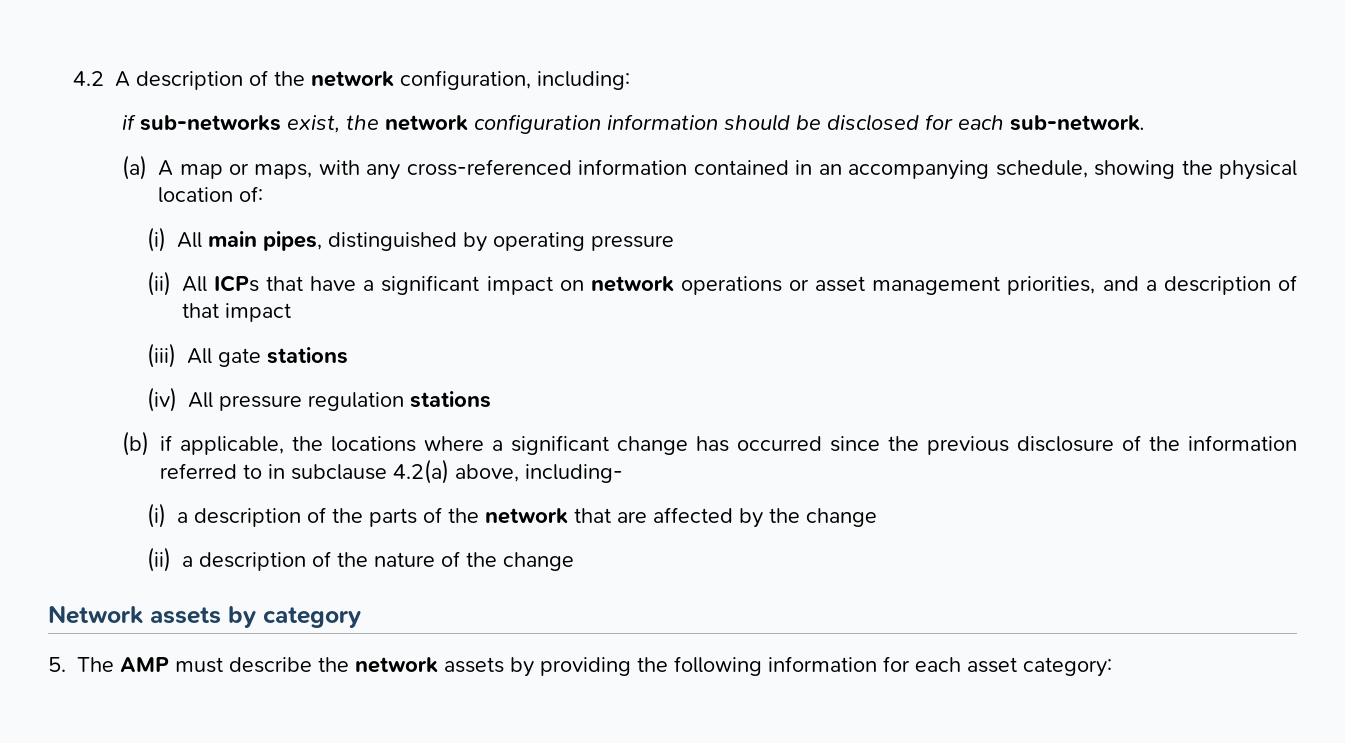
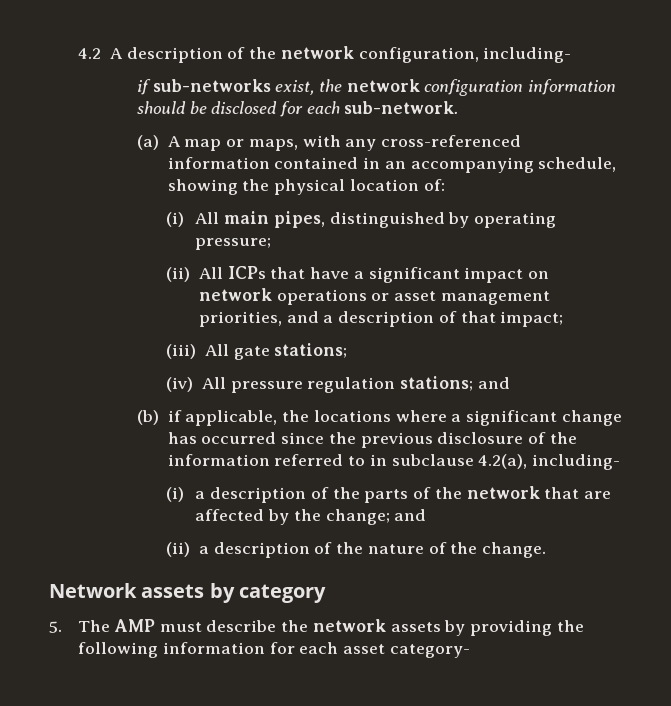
- 4.2 A description of the network configuration, including:
+ 4.2 A description of the network configuration, including-
- (i) All main pipes, distinguished by operating pressure
+ (i) All main pipes, distinguished by operating pressure;
- (ii) All ICPs that have a significant impact on network operations or asset management priorities, and a description of that impact
+ (ii) All ICPs that have a significant impact on network operations or asset management priorities, and a description of that impact;
- (iii) All gate stations
+ (iii) All gate stations;
- (iv) All pressure regulation stations
+ (iv) All pressure regulation stations; and
- (b) if applicable, the locations where a significant change has occurred since the previous disclosure of the information referred to in subclause 4.2(a) above, including-
+ (b) if applicable, the locations where a significant change has occurred since the previous disclosure of the information referred to in subclause 4.2(a), including-
- (i) a description of the parts of the network that are affected by the change
+ (i) a description of the parts of the network that are affected by the change; and
- (ii) a description of the nature of the change
+ (ii) a description of the nature of the change.
- 5. The AMP must describe the network assets by providing the following information for each asset category:
+ 5. The AMP must describe the network assets by providing the following information for each asset category-

